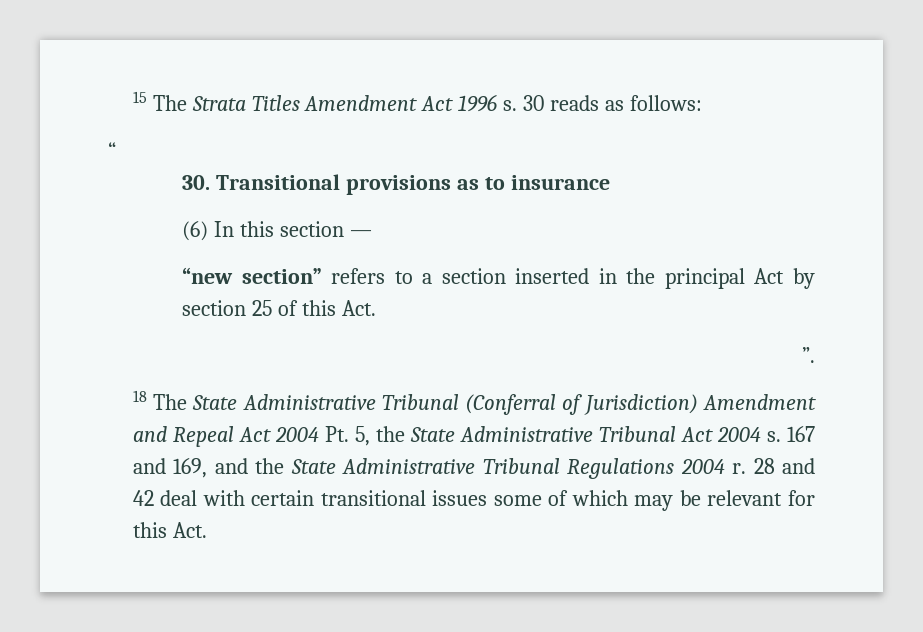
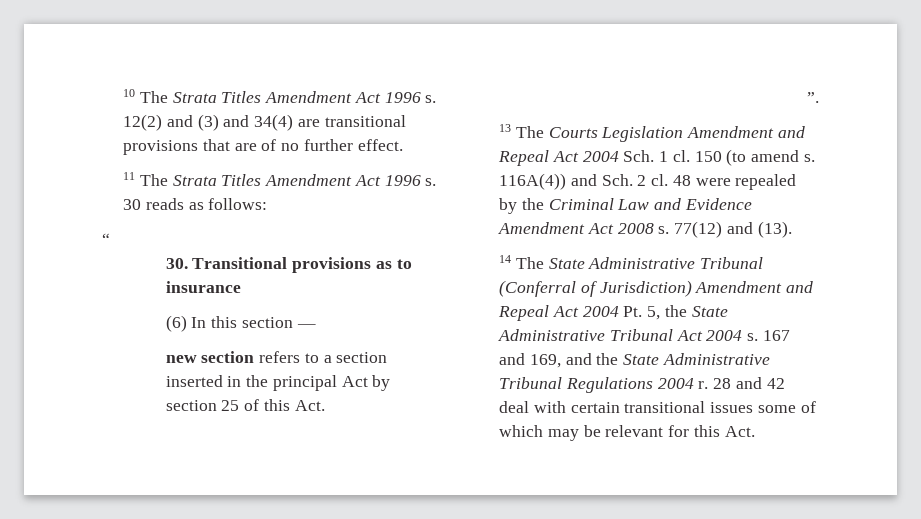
- 15 The Strata Titles Amendment Act 1996 s.
+ 10 The Strata Titles Amendment Act 1996 s. 12(2) and (3) and 34(4) are transitional provisions that are of no further effect.
+ 11 The Strata Titles Amendment Act 1996 s.
- “new section” refers to a section inserted in the principal Act by section 25 of this Act.
+ new section refers to a section inserted in the principal Act by section 25 of this Act.
- 18 The State Administrative Tribunal (Conferral of Jurisdiction) Amendment and Repeal Act 2004 Pt. 5, the State Administrative Tribunal Act 2004 s.
+ 13 The Courts Legislation Amendment and Repeal Act 2004 Sch. 1 cl. 150 (to amend s. 116A(4)) and Sch. 2 cl. 48 were repealed by the Criminal Law and Evidence Amendment Act 2008 s. 77(12) and (13).
+ 14 The State Administrative Tribunal (Conferral of Jurisdiction) Amendment and Repeal Act 2004 Pt. 5, the State Administrative Tribunal Act 2004 s.

